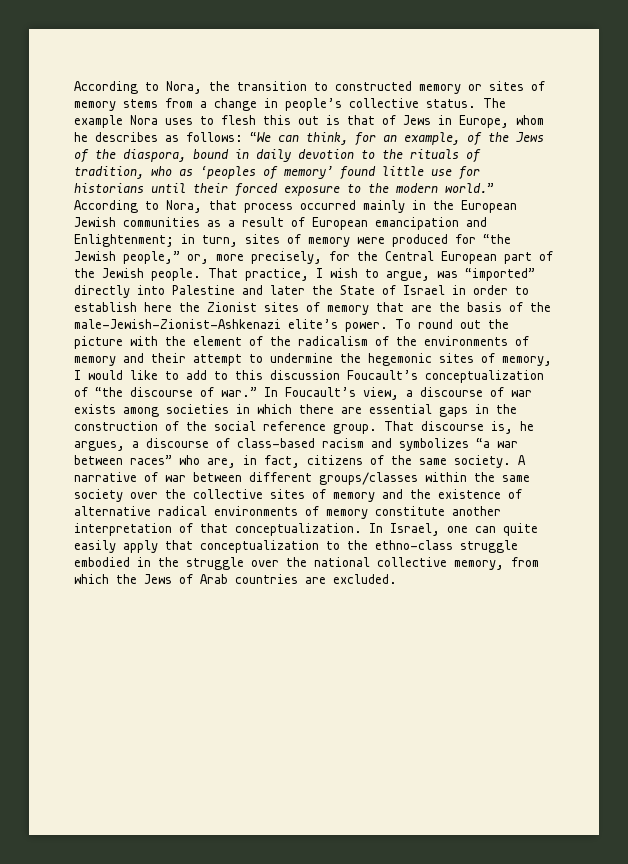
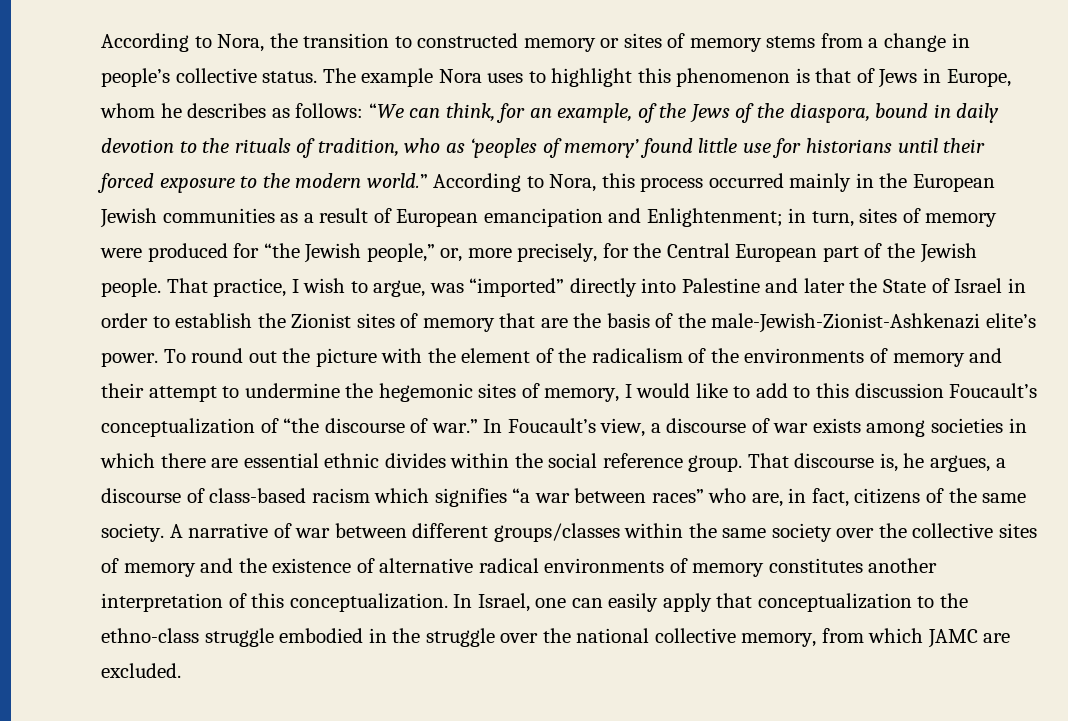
- The example Nora uses to flesh this out is that of Jews in Europe, whom he describes as follows: “We can think, for an example, of the Jews of the diaspora, bound in daily devotion to the rituals of tradition, who as ‘peoples of memory’ found little use for historians until their forced exposure to the modern world.”
+ The example Nora uses to highlight this phenomenon is that of Jews in Europe, whom he describes as follows: “We can think, for an example, of the Jews of the diaspora, bound in daily devotion to the rituals of tradition, who as ‘peoples of memory’ found little use for historians until their forced exposure to the modern world.”
- According to Nora, that process occurred mainly in the European Jewish communities as a result of European emancipation and Enlightenment; in turn, sites of memory were produced for “the Jewish people,” or, more precisely, for the Central European part of the Jewish people.
+ According to Nora, this process occurred mainly in the European Jewish communities as a result of European emancipation and Enlightenment; in turn, sites of memory were produced for “the Jewish people,” or, more precisely, for the Central European part of the Jewish people.
- That practice, I wish to argue, was “imported” directly into Palestine and later the State of Israel in order to establish here the Zionist sites of memory that are the basis of the male-Jewish-Zionist-Ashkenazi elite’s power.
+ That practice, I wish to argue, was “imported” directly into Palestine and later the State of Israel in order to establish the Zionist sites of memory that are the basis of the male-Jewish-Zionist-Ashkenazi elite’s power.
- In Foucault’s view, a discourse of war exists among societies in which there are essential gaps in the construction of the social reference group.
+ In Foucault’s view, a discourse of war exists among societies in which there are essential ethnic divides within the social reference group.
- That discourse is, he argues, a discourse of class-based racism and symbolizes “a war between races” who are, in fact, citizens of the same society.
+ That discourse is, he argues, a discourse of class-based racism which signifies “a war between races” who are, in fact, citizens of the same society.
- A narrative of war between different groups/classes within the same society over the collective sites of memory and the existence of alternative radical environments of memory constitute another interpretation of that conceptualization.
+ A narrative of war between different groups/classes within the same society over the collective sites of memory and the existence of alternative radical environments of memory constitutes another interpretation of this conceptualization.
- In Israel, one can quite easily apply that conceptualization to the ethno-class struggle embodied in the struggle over the national collective memory, from which the Jews of Arab countries are excluded.
+ In Israel, one can easily apply that conceptualization to the ethno-class struggle embodied in the struggle over the national collective memory, from which JAMC are excluded.

